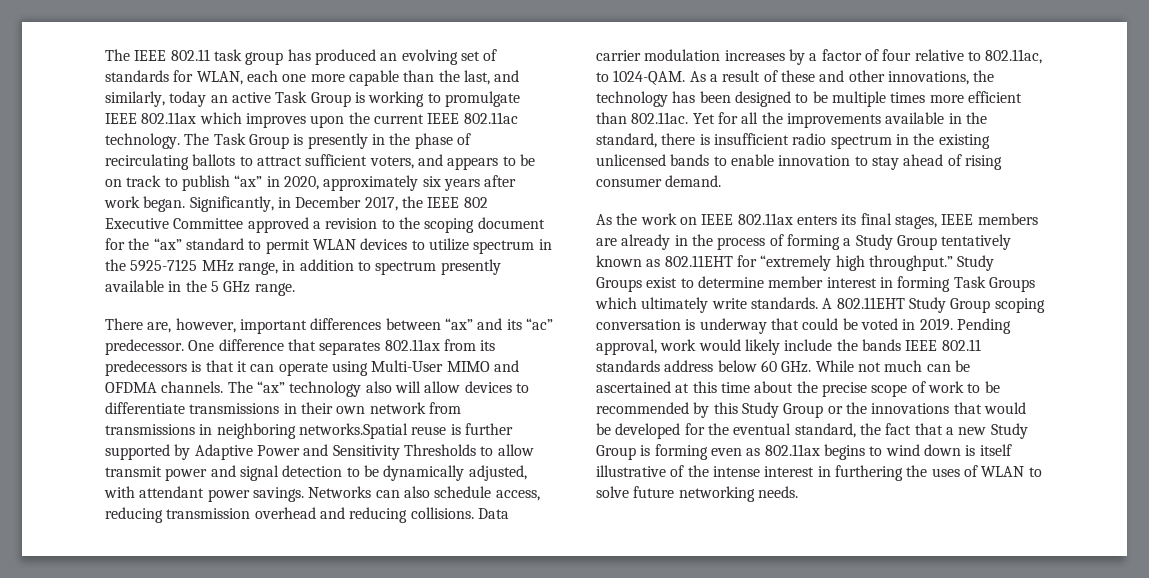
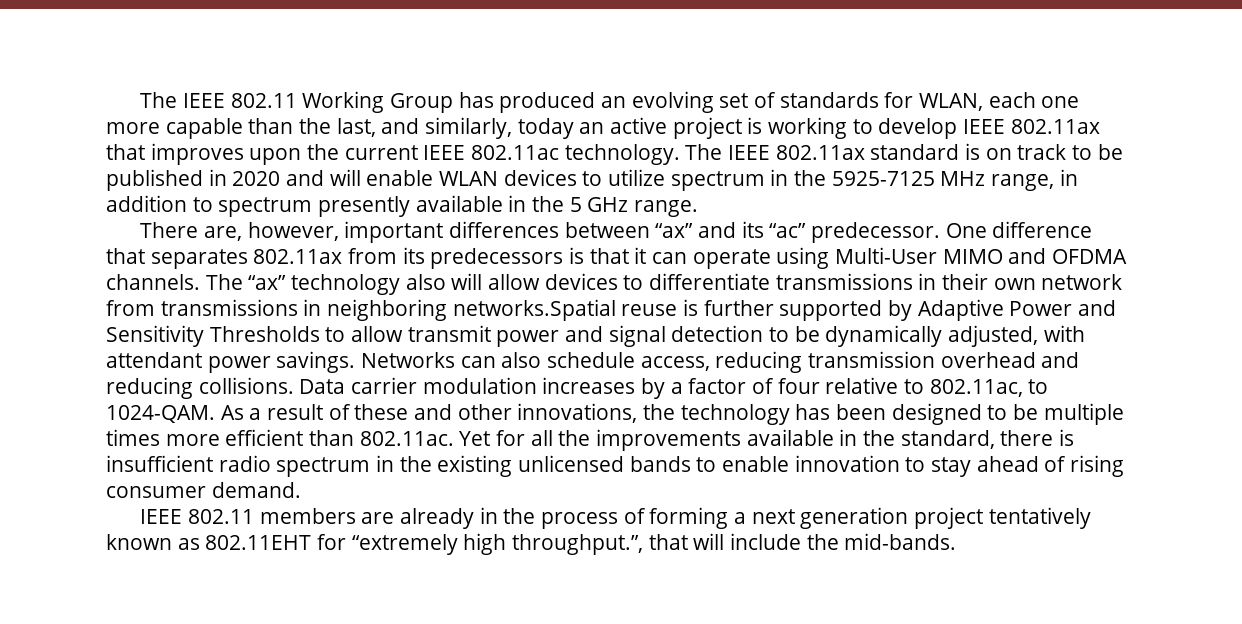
- The IEEE 802.11 task group has produced an evolving set of standards for WLAN, each one more capable than the last, and similarly, today an active Task Group is working to promulgate IEEE 802.11ax which improves upon the current IEEE 802.11ac technology.
+ The IEEE 802.11 Working Group has produced an evolving set of standards for WLAN, each one more capable than the last, and similarly, today an active project is working to develop IEEE 802.11ax that improves upon the current IEEE 802.11ac technology.
- The Task Group is presently in the phase of recirculating ballots to attract sufficient voters, and appears to be on track to publish “ax” in 2020, approximately six years after work began. Significantly, in December 2017, the IEEE 802 Executive Committee approved a revision to the scoping document for the “ax” standard to permit WLAN devices to utilize spectrum in the 5925-7125 MHz range, in addition to spectrum presently available in the 5 GHz range.
+ The IEEE 802.11ax standard is on track to be published in 2020 and will enable WLAN devices to utilize spectrum in the 5925-7125 MHz range, in addition to spectrum presently available in the 5 GHz range.
- As the work on IEEE 802.11ax enters its final stages, IEEE members are already in the process of forming a Study Group tentatively known as 802.11EHT for “extremely high throughput.” Study Groups exist to determine member interest in forming Task Groups which ultimately write standards. A 802.11EHT Study Group scoping conversation is underway that could be voted in 2019. Pending approval, work would likely include the bands IEEE 802.11 standards address below 60 GHz. While not much can be ascertained at this time about the precise scope of work to be recommended by this Study Group or the innovations that would be developed for the eventual standard, the fact that a new Study Group is forming even as 802.11ax begins to wind down is itself illustrative of the intense interest in furthering the uses of WLAN to solve future networking needs.
+ IEEE 802.11 members are already in the process of forming a next generation project tentatively known as 802.11EHT for “extremely high throughput.”, that will include the mid-bands.

